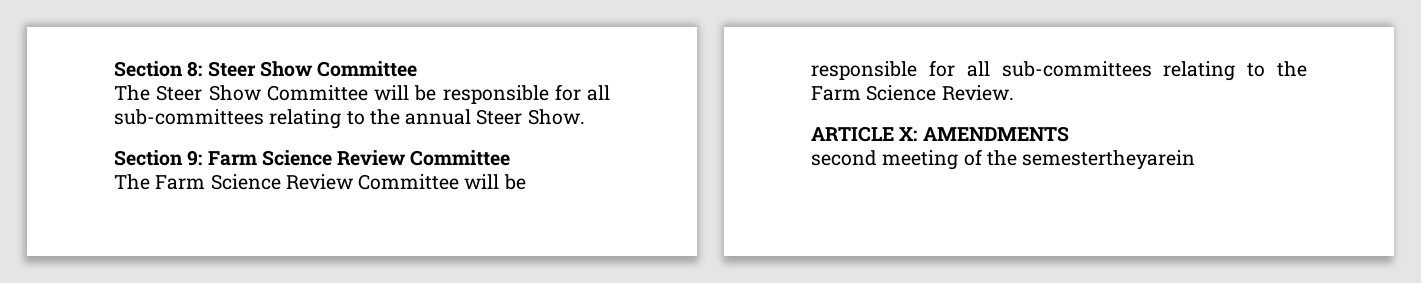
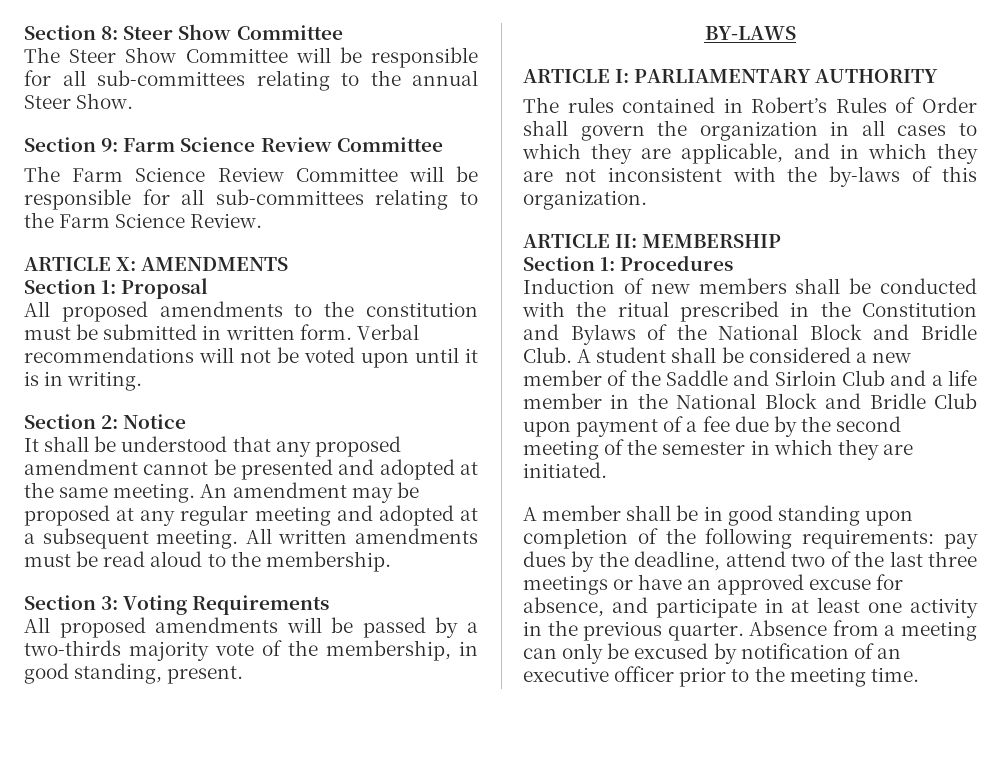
- second meeting of the semestertheyarein
+ Section 1: Proposal
+ All proposed amendments to the constitution must be submitted in written form. Verbal recommendations will not be voted upon until it is in writing.
+ Section 2: Notice
+ It shall be understood that any proposed amendment cannot be presented and adopted at the same meeting. An amendment may be proposed at any regular meeting and adopted at a subsequent meeting. All written amendments must be read aloud to the membership.
+ Section 3: Voting Requirements
+ All proposed amendments will be passed by a two-thirds majority vote of the membership, in good standing, present.
+ BY-LAWS
+ ARTICLE I: PARLIAMENTARY AUTHORITY
+ The rules contained in Robert’s Rules of Order shall govern the organization in all cases to which they are applicable, and in which they are not inconsistent with the by-laws of this organization.
+ ARTICLE II: MEMBERSHIP
+ Section 1: Procedures
+ Induction of new members shall be conducted with the ritual prescribed in the Constitution and Bylaws of the National Block and Bridle Club. A student shall be considered a new member of the Saddle and Sirloin Club and a life member in the National Block and Bridle Club upon payment of a fee due by the second meeting of the semester in which they are initiated.
+ A member shall be in good standing upon completion of the following requirements: pay dues by the deadline, attend two of the last three meetings or have an approved excuse for absence, and participate in at least one activity in the previous quarter. Absence from a meeting can only be excused by notification of an executive officer prior to the meeting time.

